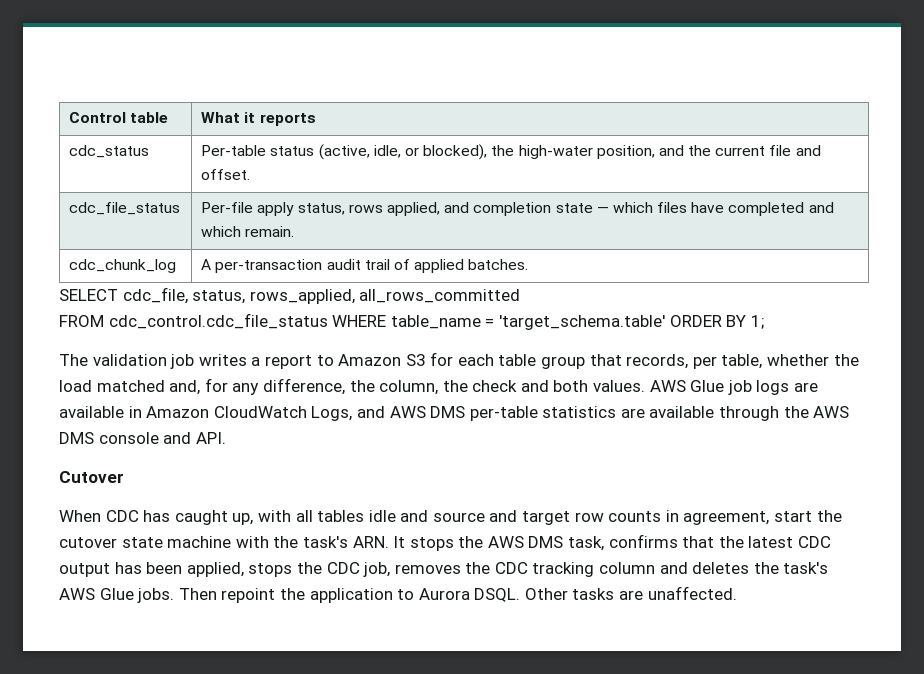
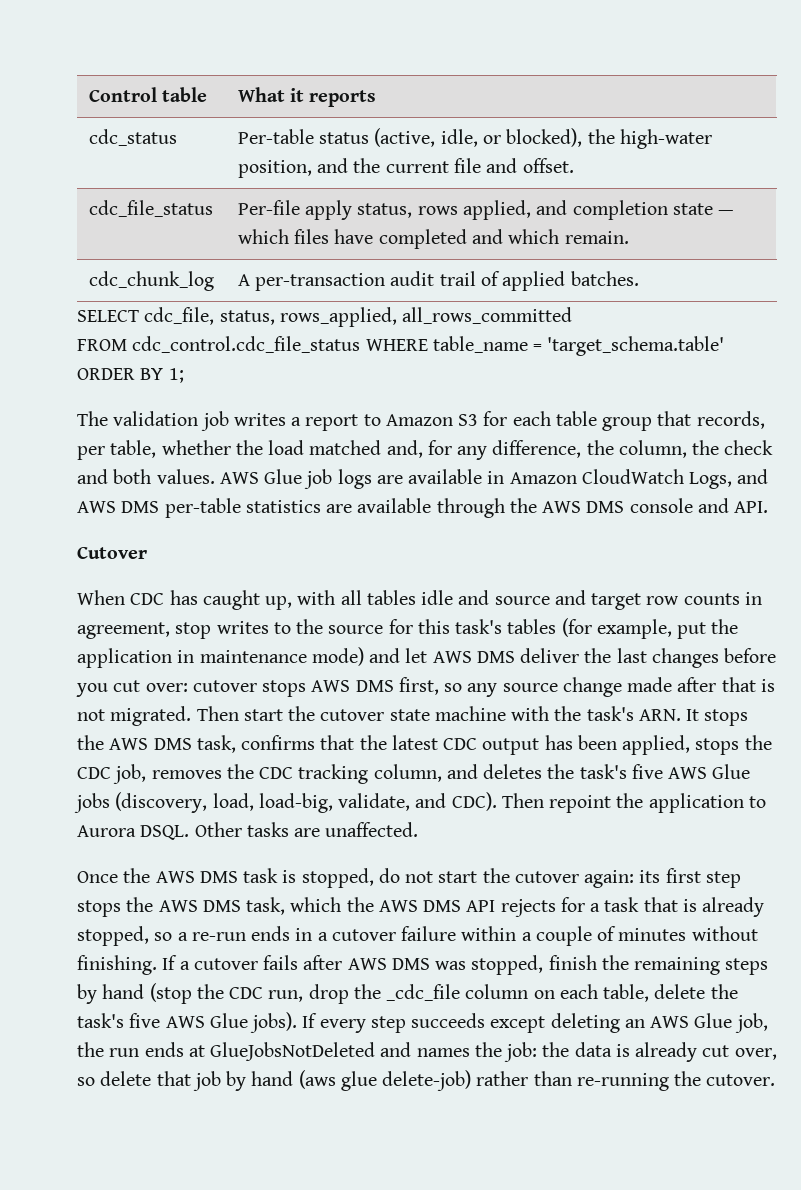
- When CDC has caught up, with all tables idle and source and target row counts in agreement, start the cutover state machine with the task's ARN. It stops the AWS DMS task, confirms that the latest CDC output has been applied, stops the CDC job, removes the CDC tracking column and deletes the task's AWS Glue jobs.
+ When CDC has caught up, with all tables idle and source and target row counts in agreement, stop writes to the source for this task's tables (for example, put the application in maintenance mode) and let AWS DMS deliver the last changes before you cut over: cutover stops AWS DMS first, so any source change made after that is not migrated. Then start the cutover state machine with the task's ARN. It stops the AWS DMS task, confirms that the latest CDC output has been applied, stops the CDC job, removes the CDC tracking column, and deletes the task's five AWS Glue jobs (discovery, load, load-big, validate, and CDC).
+ Once the AWS DMS task is stopped, do not start the cutover again: its first step stops the AWS DMS task, which the AWS DMS API rejects for a task that is already stopped, so a re-run ends in a cutover failure within a couple of minutes without finishing. If a cutover fails after AWS DMS was stopped, finish the remaining steps by hand (stop the CDC run, drop the _cdc_file column on each table, delete the task's five AWS Glue jobs). If every step succeeds except deleting an AWS Glue job, the run ends at GlueJobsNotDeleted and names the job: the data is already cut over, so delete that job by hand (aws glue delete-job) rather than re-running the cutover.

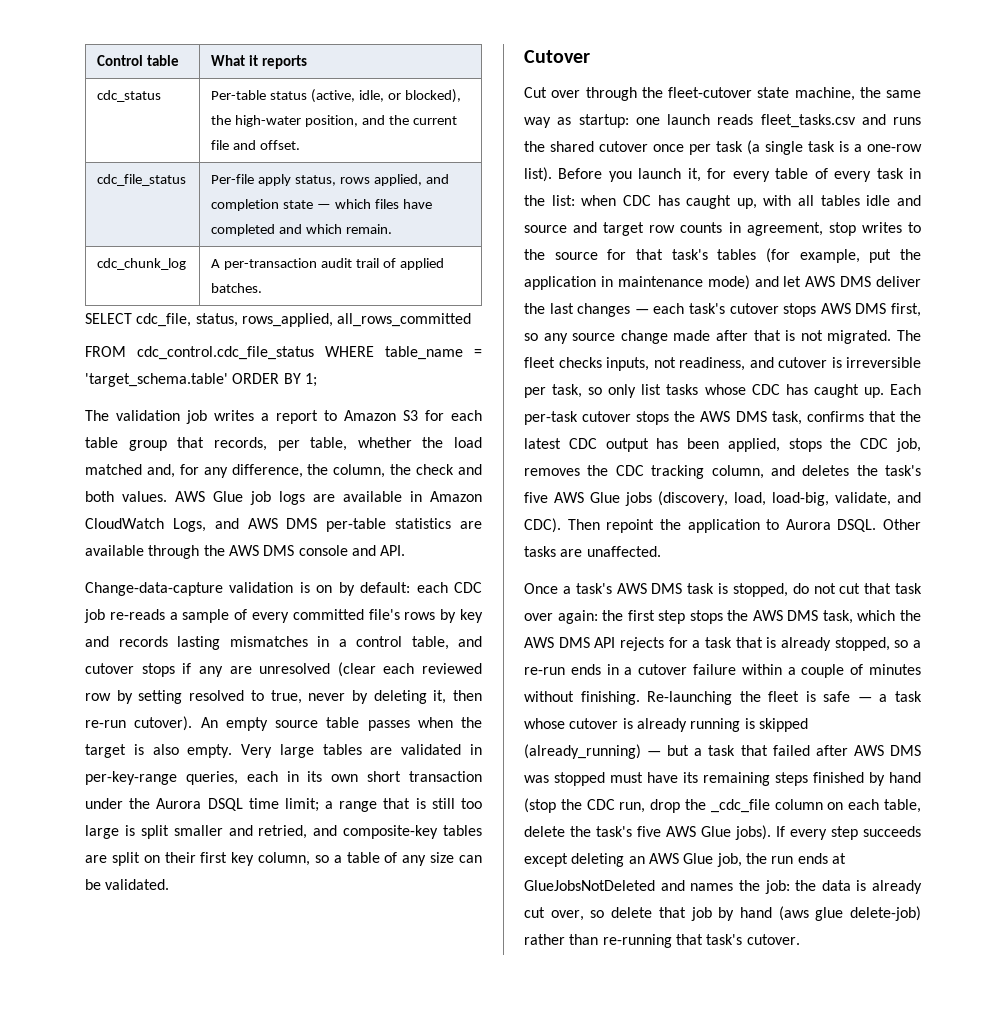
+ Change-data-capture validation is on by default: each CDC job re-reads a sample of every committed file's rows by key and records lasting mismatches in a control table, and cutover stops if any are unresolved (clear each reviewed row by setting resolved to true, never by deleting it, then re-run cutover). An empty source table passes when the target is also empty. Very large tables are validated in per-key-range queries, each in its own short transaction under the Aurora DSQL time limit; a range that is still too large is split smaller and retried, and composite-key tables are split on their first key column, so a table of any size can be validated.
  Cutover
- When CDC has caught up, with all tables idle and source and target row counts in agreement, stop writes to the source for this task's tables (for example, put the application in maintenance mode) and let AWS DMS deliver the last changes before you cut over: cutover stops AWS DMS first, so any source change made after that is not migrated.
+ Cut over through the fleet-cutover state machine, the same way as startup: one launch reads fleet_tasks.csv and runs the shared cutover once per task (a single task is a one-row list). Before you launch it, for every table of every task in the list: when CDC has caught up, with all tables idle and source and target row counts in agreement, stop writes to the source for that task's tables (for example, put the application in maintenance mode) and let AWS DMS deliver the last changes — each task's cutover stops AWS DMS first, so any source change made after that is not migrated.
- Then start the cutover state machine with the task's ARN. It stops the AWS DMS task, confirms that the latest CDC output has been applied, stops the CDC job, removes the CDC tracking column, and deletes the task's five AWS Glue jobs (discovery, load, load-big, validate, and CDC).
+ The fleet checks inputs, not readiness, and cutover is irreversible per task, so only list tasks whose CDC has caught up. Each per-task cutover stops the AWS DMS task, confirms that the latest CDC output has been applied, stops the CDC job, removes the CDC tracking column, and deletes the task's five AWS Glue jobs (discovery, load, load-big, validate, and CDC).
- Once the AWS DMS task is stopped, do not start the cutover again: its first step stops the AWS DMS task, which the AWS DMS API rejects for a task that is already stopped, so a re-run ends in a cutover failure within a couple of minutes without finishing.
+ Once a task's AWS DMS task is stopped, do not cut that task over again: the first step stops the AWS DMS task, which the AWS DMS API rejects for a task that is already stopped, so a re-run ends in a cutover failure within a couple of minutes without finishing.
- If a cutover fails after AWS DMS was stopped, finish the remaining steps by hand (stop the CDC run, drop the _cdc_file column on each table, delete the task's five AWS Glue jobs).
+ Re-launching the fleet is safe — a task whose cutover is already running is skipped (already_running) — but a task that failed after AWS DMS was stopped must have its remaining steps finished by hand (stop the CDC run, drop the _cdc_file column on each table, delete the task's five AWS Glue jobs).
- If every step succeeds except deleting an AWS Glue job, the run ends at GlueJobsNotDeleted and names the job: the data is already cut over, so delete that job by hand (aws glue delete-job) rather than re-running the cutover.
+ If every step succeeds except deleting an AWS Glue job, the run ends at GlueJobsNotDeleted and names the job: the data is already cut over, so delete that job by hand (aws glue delete-job) rather than re-running that task's cutover.

